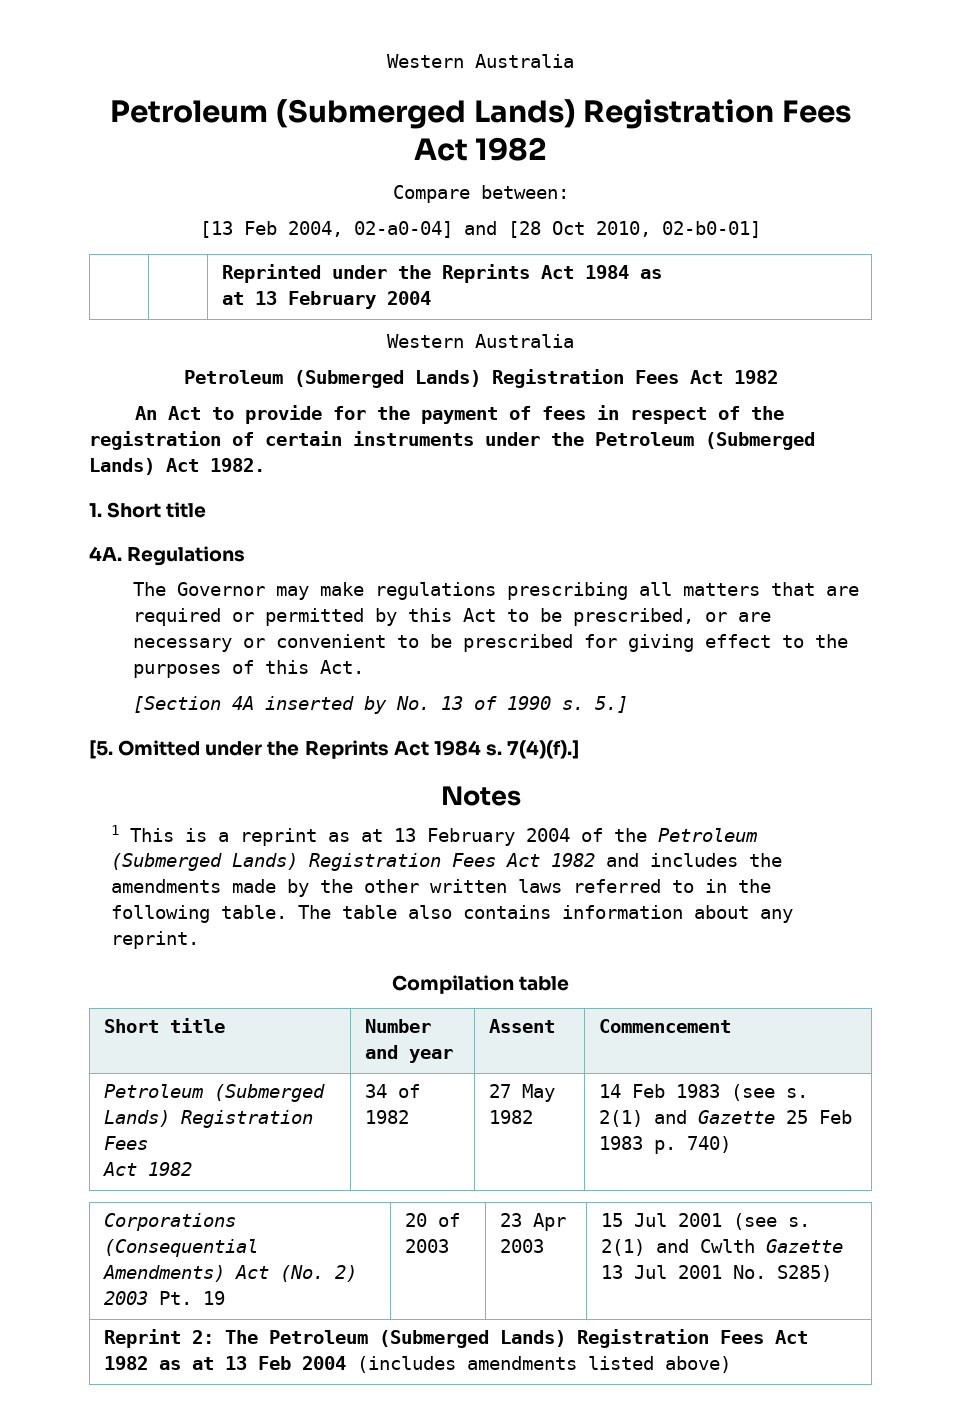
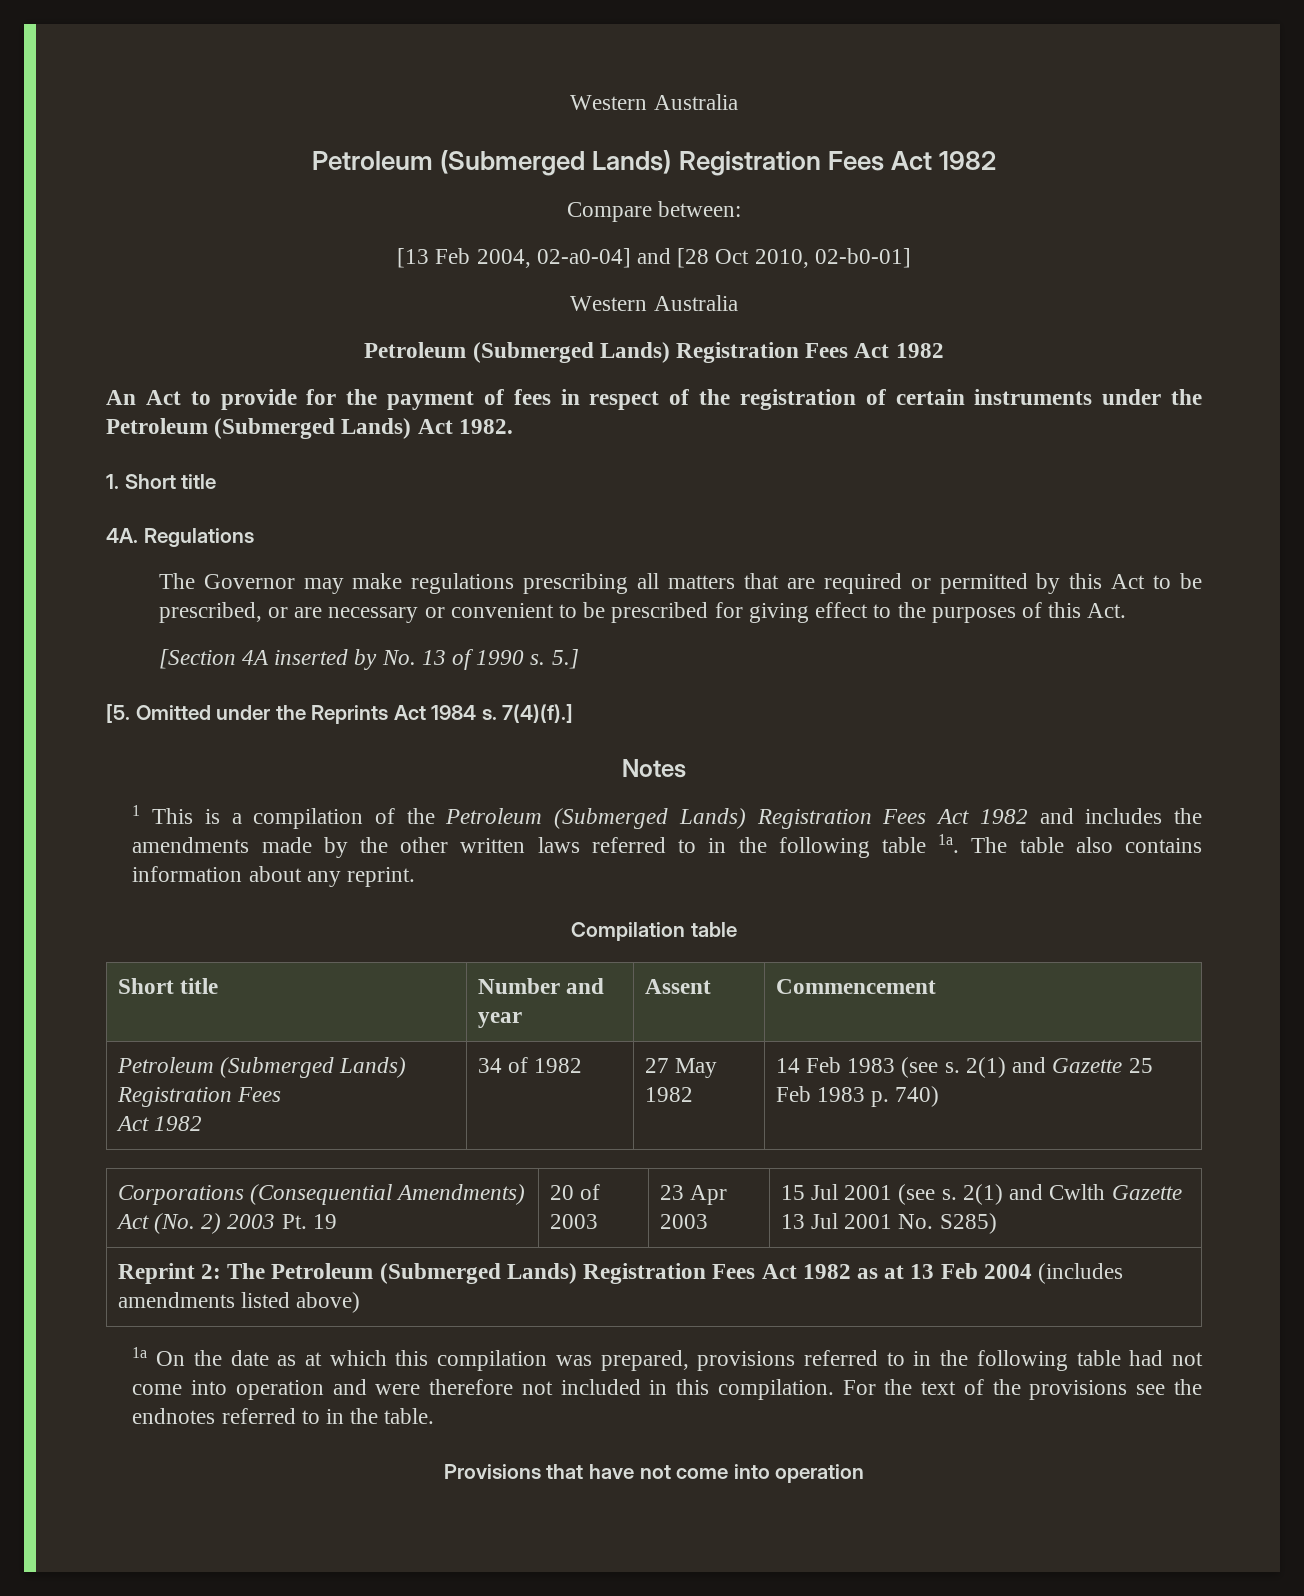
- | | Reprinted under the Reprints Act 1984 as
- at 13 February 2004
- 1 This is a reprint as at 13 February 2004 of the Petroleum (Submerged Lands) Registration Fees Act 1982 and includes the amendments made by the other written laws referred to in the following table.
+ 1 This is a compilation of the Petroleum (Submerged Lands) Registration Fees Act 1982 and includes the amendments made by the other written laws referred to in the following table 1a.
+ 1a On the date as at which this compilation was prepared, provisions referred to in the following table had not come into operation and were therefore not included in this compilation. For the text of the provisions see the endnotes referred to in the table.
+ Provisions that have not come into operation

